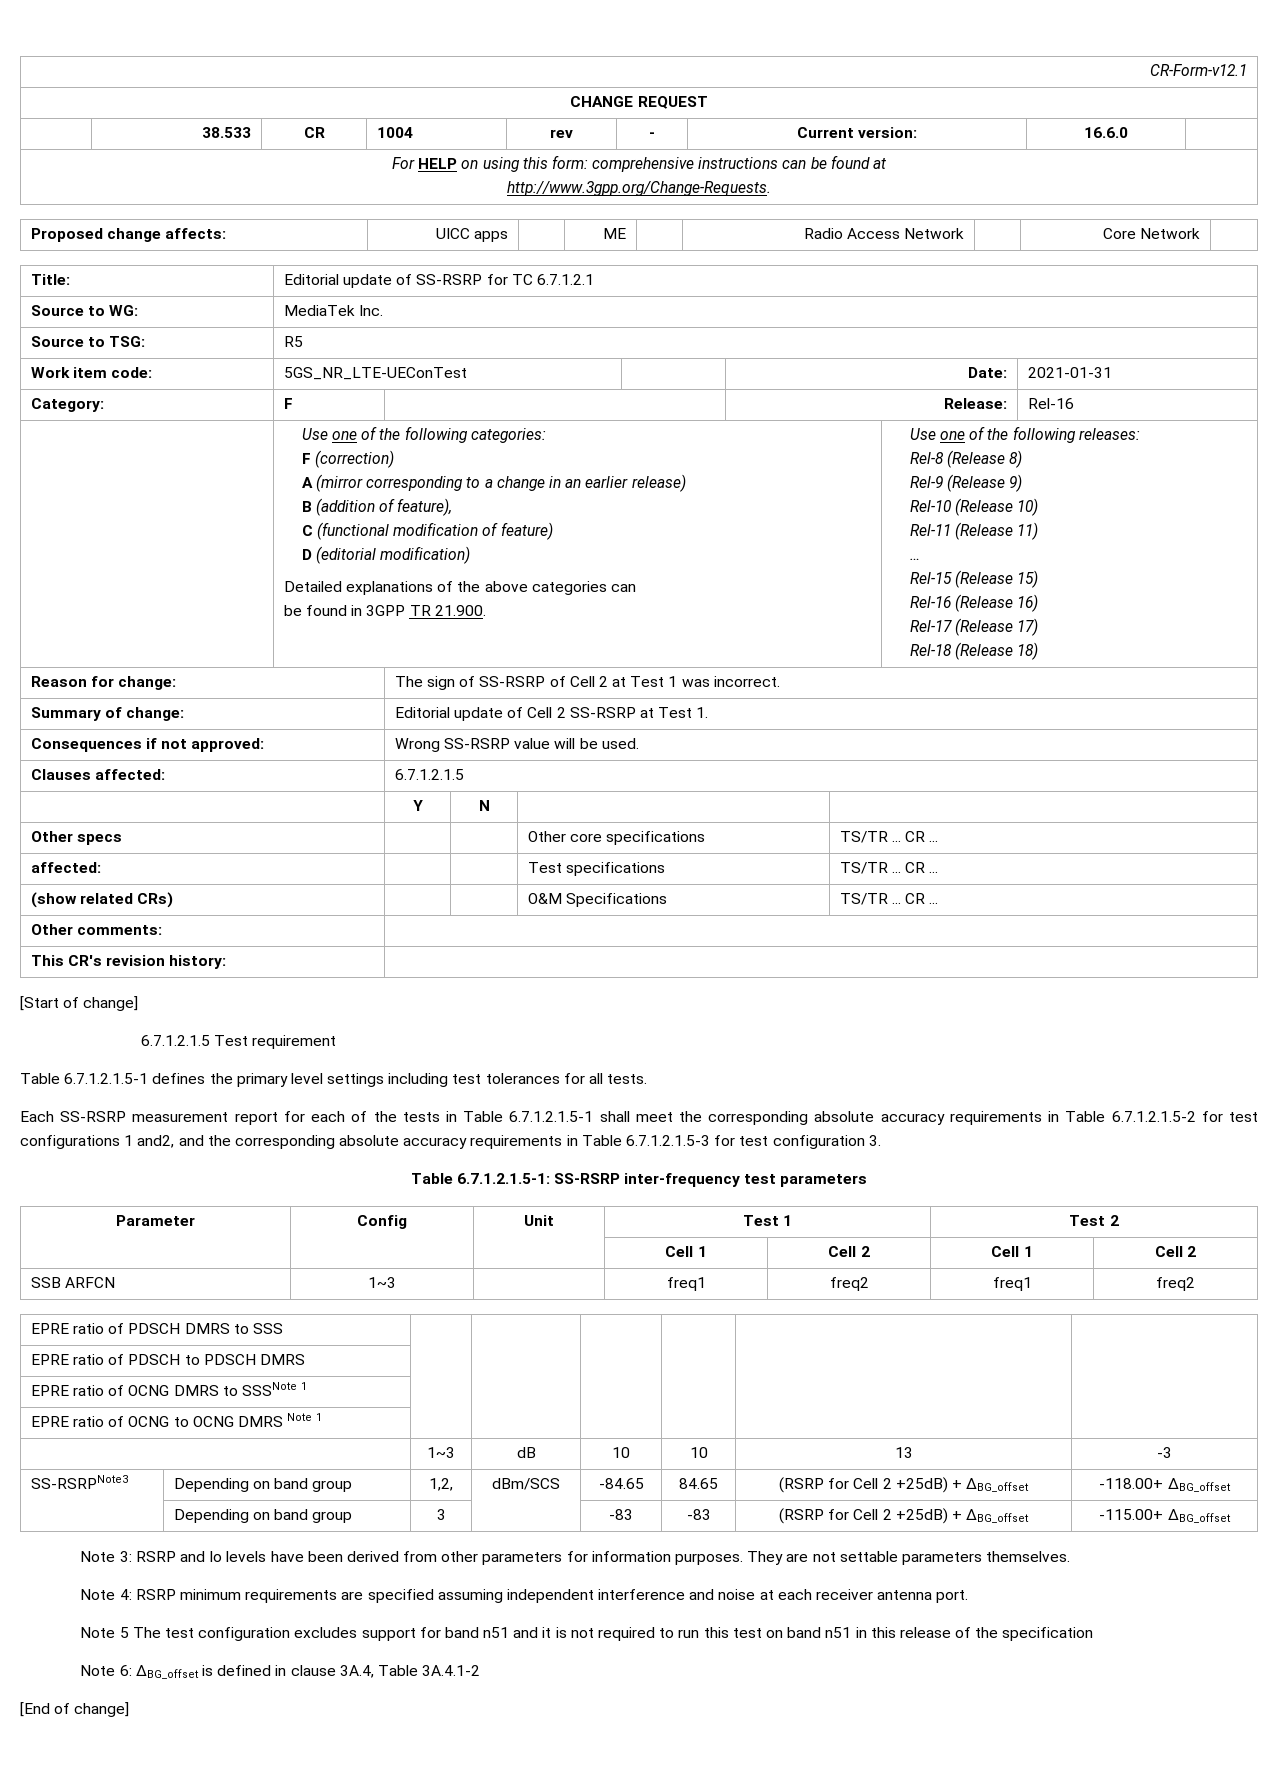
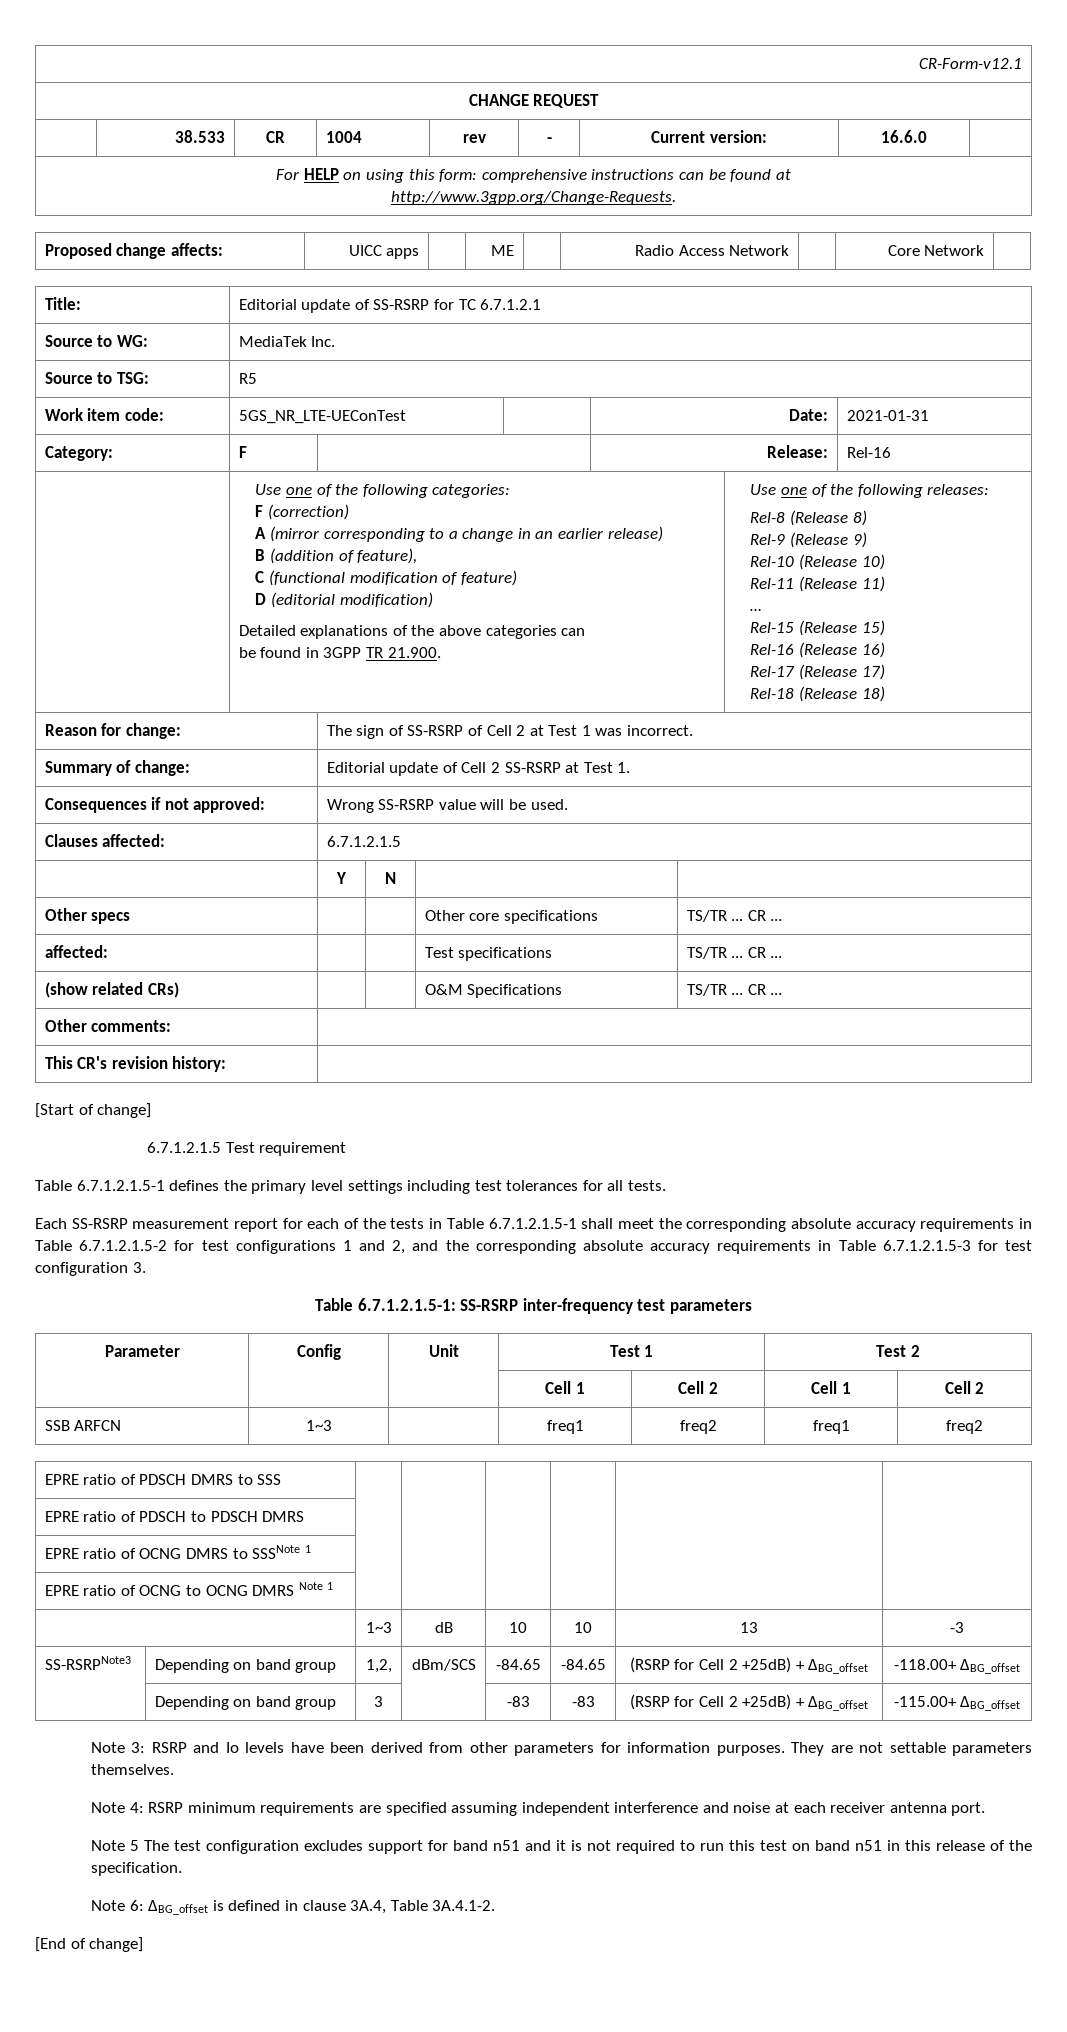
- Each SS-RSRP measurement report for each of the tests in Table 6.7.1.2.1.5-1 shall meet the corresponding absolute accuracy requirements in Table 6.7.1.2.1.5-2 for test configurations 1 and2, and the corresponding absolute accuracy requirements in Table 6.7.1.2.1.5-3 for test configuration 3.
+ Each SS-RSRP measurement report for each of the tests in Table 6.7.1.2.1.5-1 shall meet the corresponding absolute accuracy requirements in Table 6.7.1.2.1.5-2 for test configurations 1 and 2, and the corresponding absolute accuracy requirements in Table 6.7.1.2.1.5-3 for test configuration 3.
- SS-RSRPNote3 | Depending on band group | 1,2, | dBm/SCS | -84.65 | 84.65 | (RSRP for Cell 2 +25dB) + ΔBG_offset | -118.00+ ΔBG_offset
+ SS-RSRPNote3 | Depending on band group | 1,2, | dBm/SCS | -84.65 | -84.65 | (RSRP for Cell 2 +25dB) + ΔBG_offset | -118.00+ ΔBG_offset
- Note 5 The test configuration excludes support for band n51 and it is not required to run this test on band n51 in this release of the specification
+ Note 5 The test configuration excludes support for band n51 and it is not required to run this test on band n51 in this release of the specification.
- Note 6: ΔBG_offset is defined in clause 3A.4, Table 3A.4.1-2
+ Note 6: ΔBG_offset is defined in clause 3A.4, Table 3A.4.1-2.

